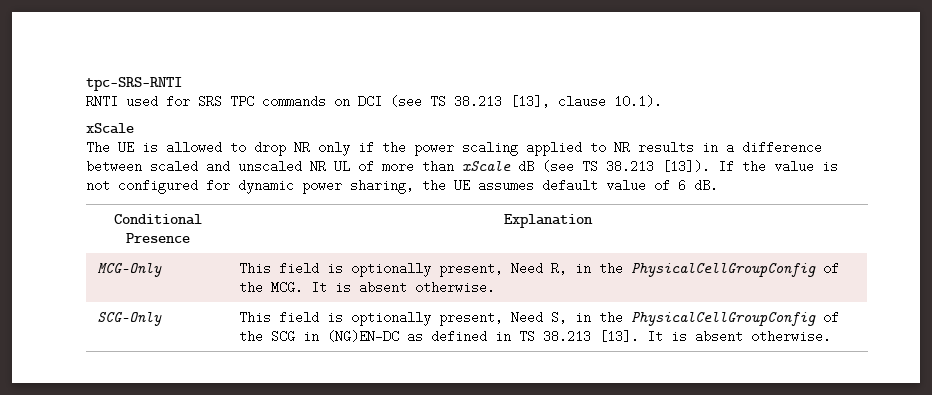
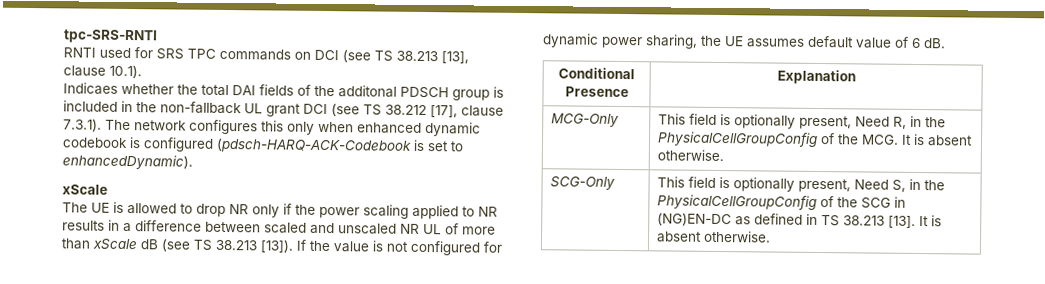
+ Indicaes whether the total DAI fields of the additonal PDSCH group is included in the non-fallback UL grant DCI (see TS 38.212 [17], clause 7.3.1). The network configures this only when enhanced dynamic codebook is configured (pdsch-HARQ-ACK-Codebook is set to enhancedDynamic).

